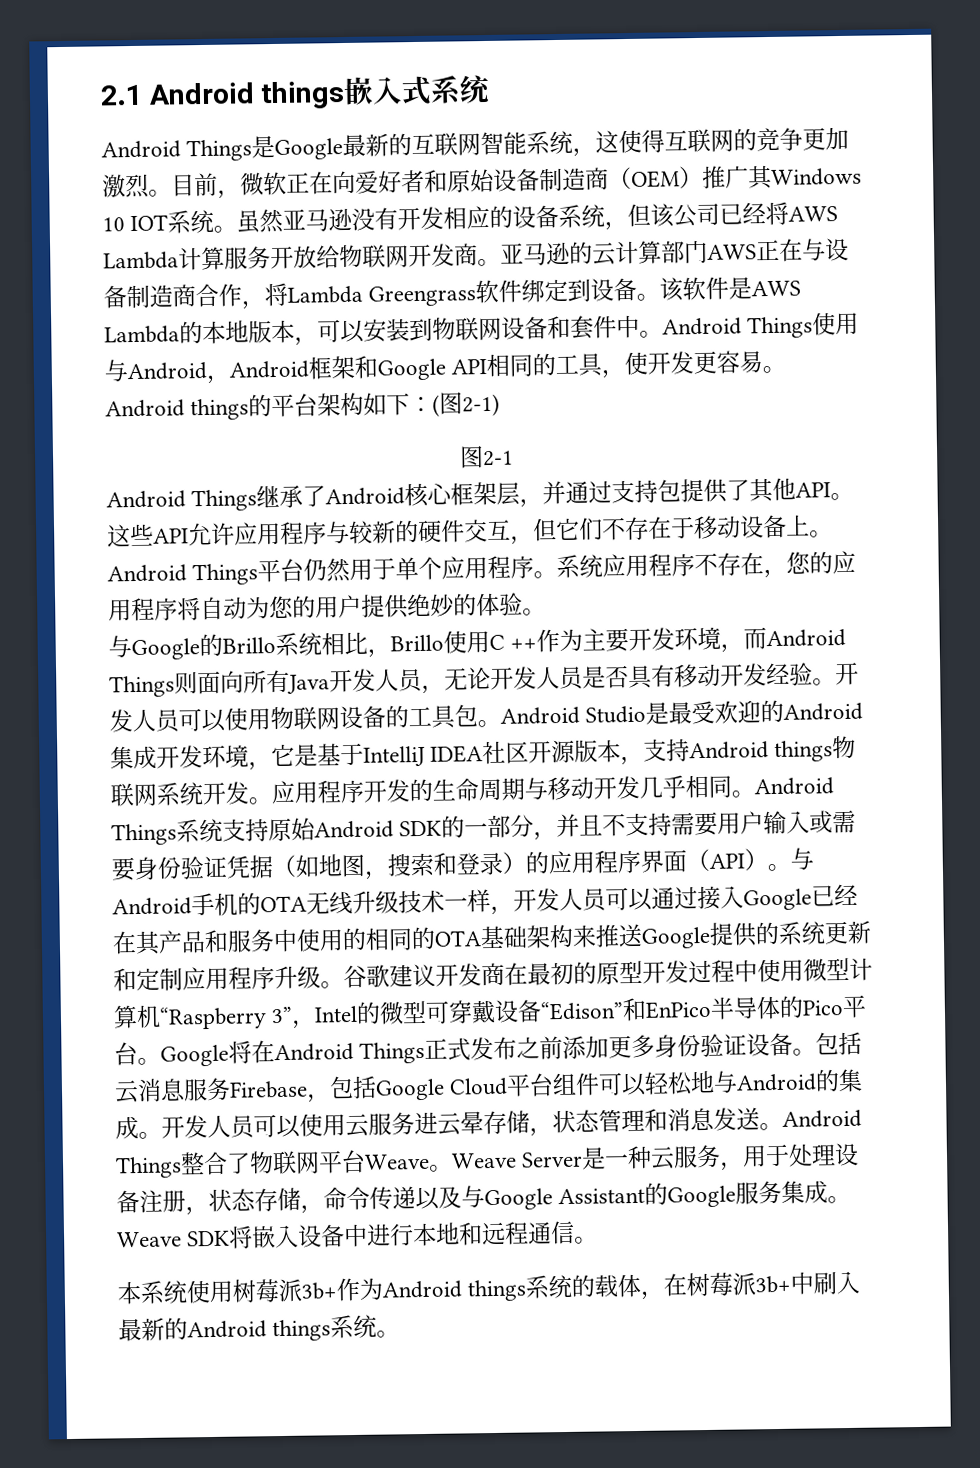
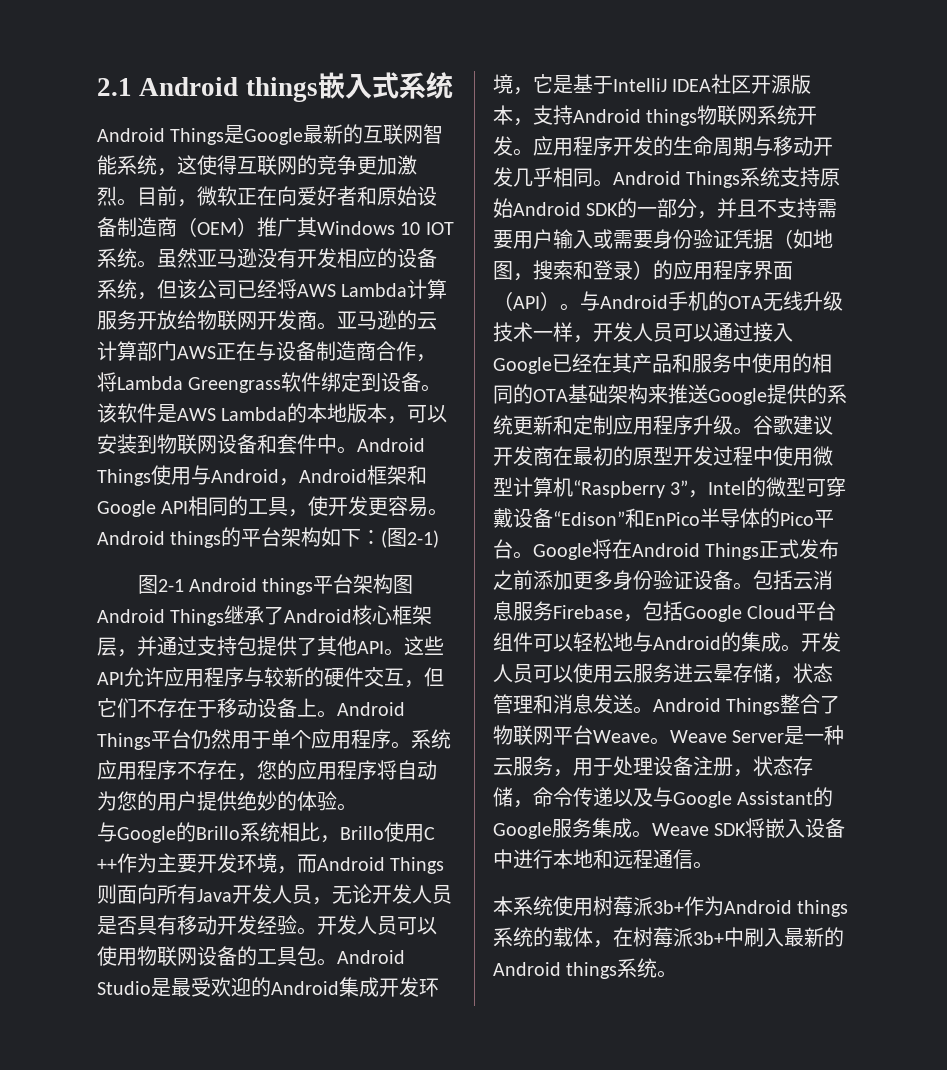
- 图2-1
+ 图2-1 Android things平台架构图

